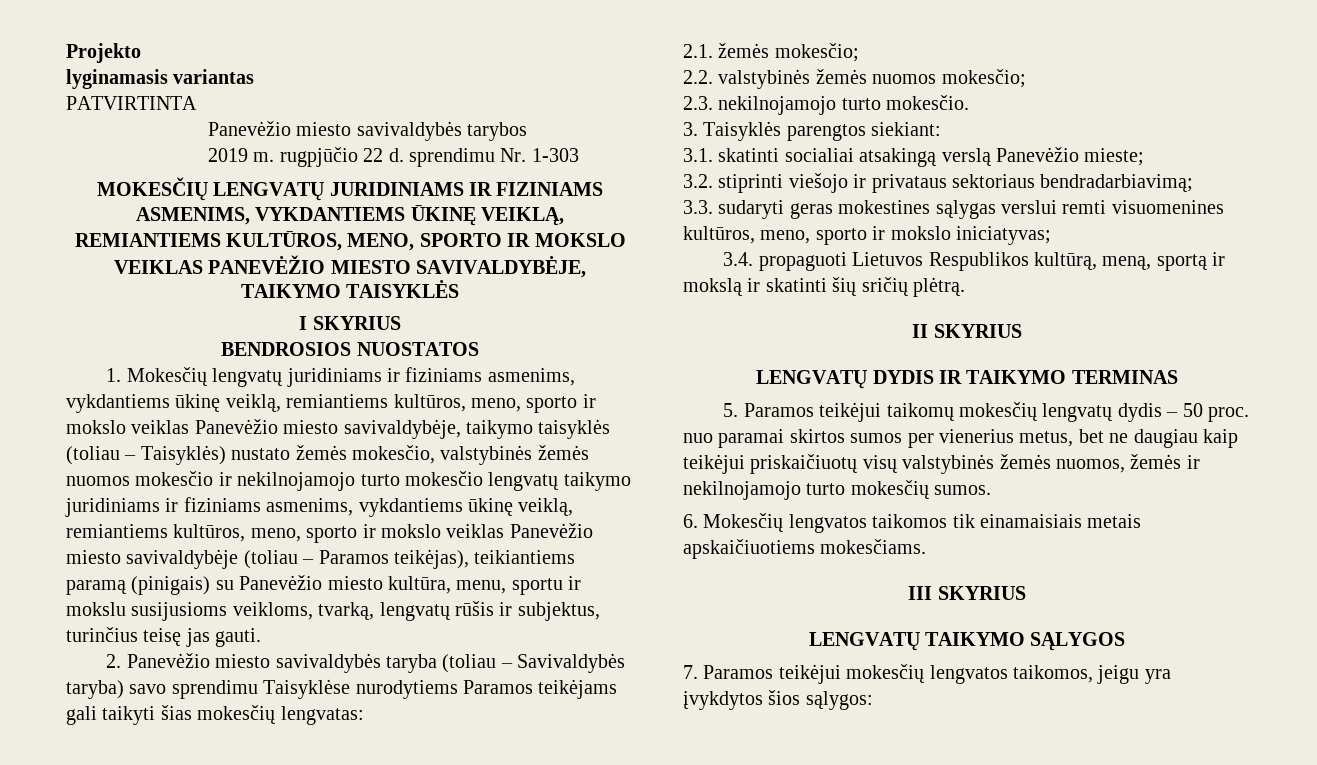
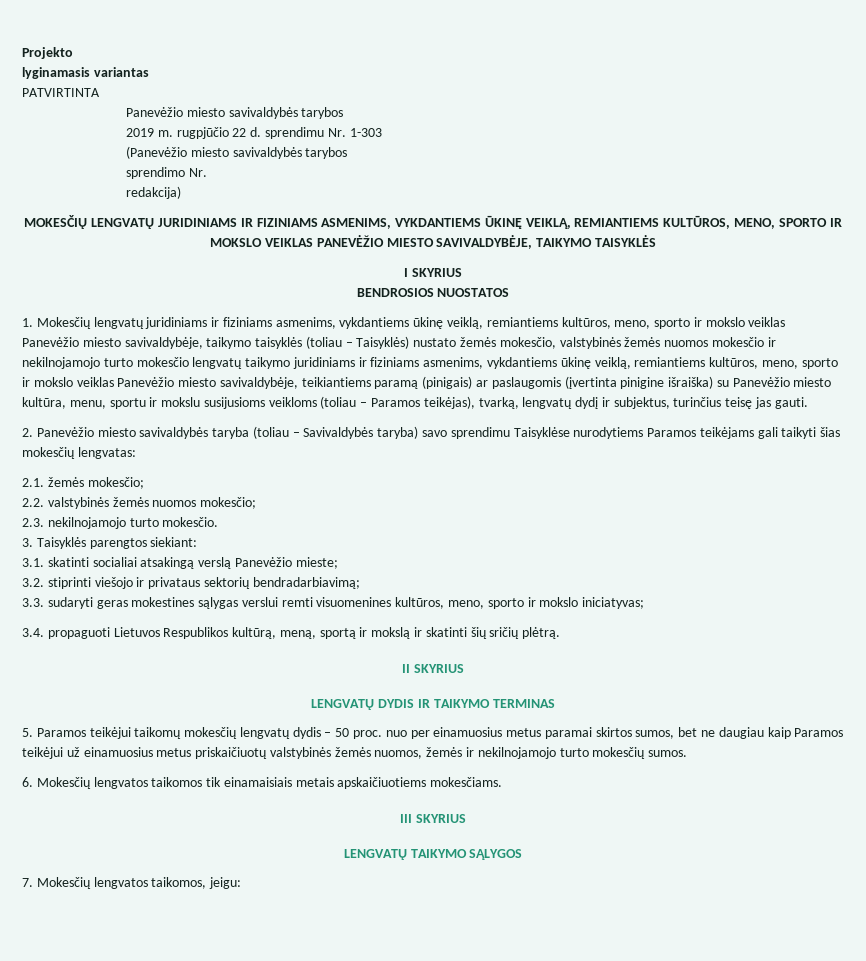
+ (Panevėžio miesto savivaldybės tarybos
+ sprendimo Nr.
+ redakcija)
- 1. Mokesčių lengvatų juridiniams ir fiziniams asmenims, vykdantiems ūkinę veiklą, remiantiems kultūros, meno, sporto ir mokslo veiklas Panevėžio miesto savivaldybėje, taikymo taisyklės (toliau – Taisyklės) nustato žemės mokesčio, valstybinės žemės nuomos mokesčio ir nekilnojamojo turto mokesčio lengvatų taikymo juridiniams ir fiziniams asmenims, vykdantiems ūkinę veiklą, remiantiems kultūros, meno, sporto ir mokslo veiklas Panevėžio miesto savivaldybėje (toliau – Paramos teikėjas), teikiantiems paramą (pinigais) su Panevėžio miesto kultūra, menu, sportu ir mokslu susijusioms veikloms, tvarką, lengvatų rūšis ir subjektus, turinčius teisę jas gauti.
+ 1. Mokesčių lengvatų juridiniams ir fiziniams asmenims, vykdantiems ūkinę veiklą, remiantiems kultūros, meno, sporto ir mokslo veiklas Panevėžio miesto savivaldybėje, taikymo taisyklės (toliau – Taisyklės) nustato žemės mokesčio, valstybinės žemės nuomos mokesčio ir nekilnojamojo turto mokesčio lengvatų taikymo juridiniams ir fiziniams asmenims, vykdantiems ūkinę veiklą, remiantiems kultūros, meno, sporto ir mokslo veiklas Panevėžio miesto savivaldybėje, teikiantiems paramą (pinigais) ar paslaugomis (įvertinta pinigine išraiška) su Panevėžio miesto kultūra, menu, sportu ir mokslu susijusioms veikloms (toliau – Paramos teikėjas), tvarką, lengvatų dydį ir subjektus, turinčius teisę jas gauti.
- 3.2. stiprinti viešojo ir privataus sektoriaus bendradarbiavimą;
+ 3.2. stiprinti viešojo ir privataus sektorių bendradarbiavimą;
- 5. Paramos teikėjui taikomų mokesčių lengvatų dydis – 50 proc. nuo paramai skirtos sumos per vienerius metus, bet ne daugiau kaip teikėjui priskaičiuotų visų valstybinės žemės nuomos, žemės ir nekilnojamojo turto mokesčių sumos.
+ 5. Paramos teikėjui taikomų mokesčių lengvatų dydis – 50 proc. nuo per einamuosius metus paramai skirtos sumos, bet ne daugiau kaip Paramos teikėjui už einamuosius metus priskaičiuotų valstybinės žemės nuomos, žemės ir nekilnojamojo turto mokesčių sumos.
- 7. Paramos teikėjui mokesčių lengvatos taikomos, jeigu yra įvykdytos šios sąlygos:
+ 7. Mokesčių lengvatos taikomos, jeigu:

